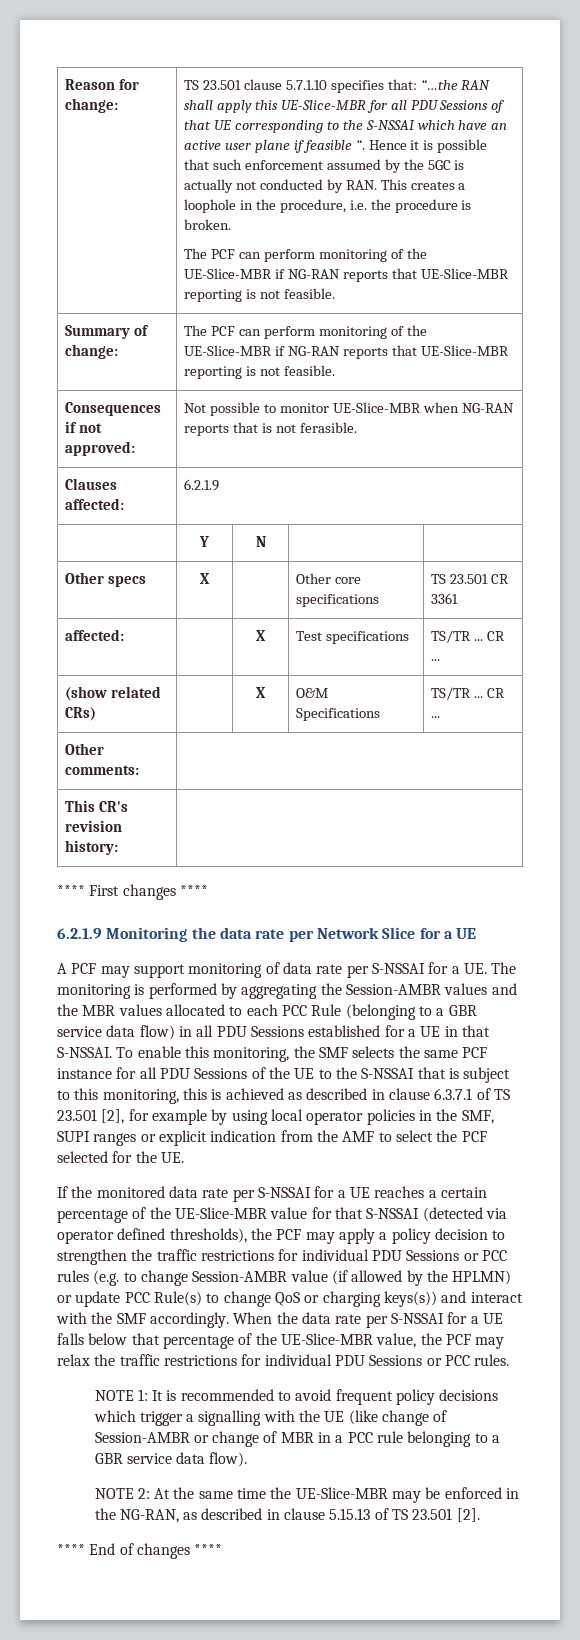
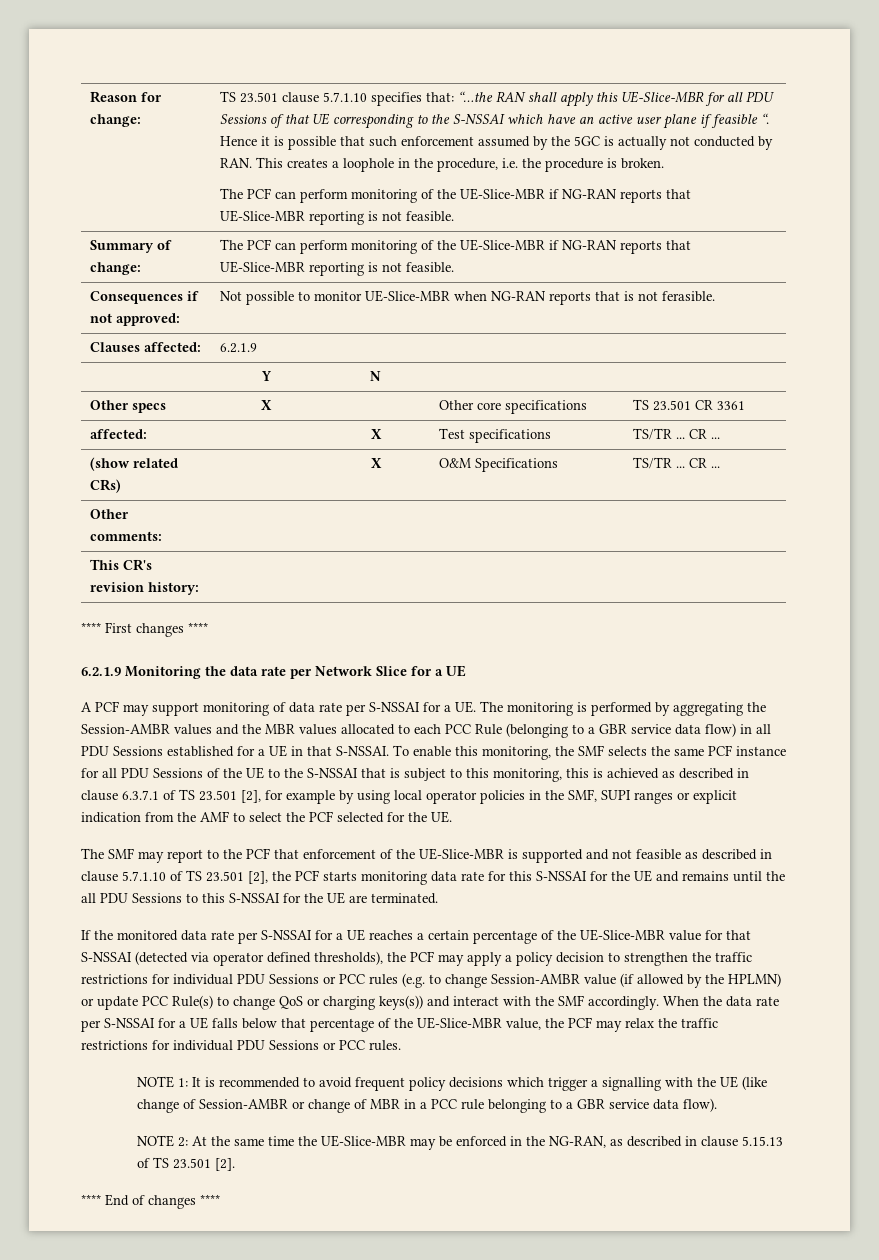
+ The SMF may report to the PCF that enforcement of the UE-Slice-MBR is supported and not feasible as described in clause 5.7.1.10 of TS 23.501 [2], the PCF starts monitoring data rate for this S-NSSAI for the UE and remains until the all PDU Sessions to this S-NSSAI for the UE are terminated.

